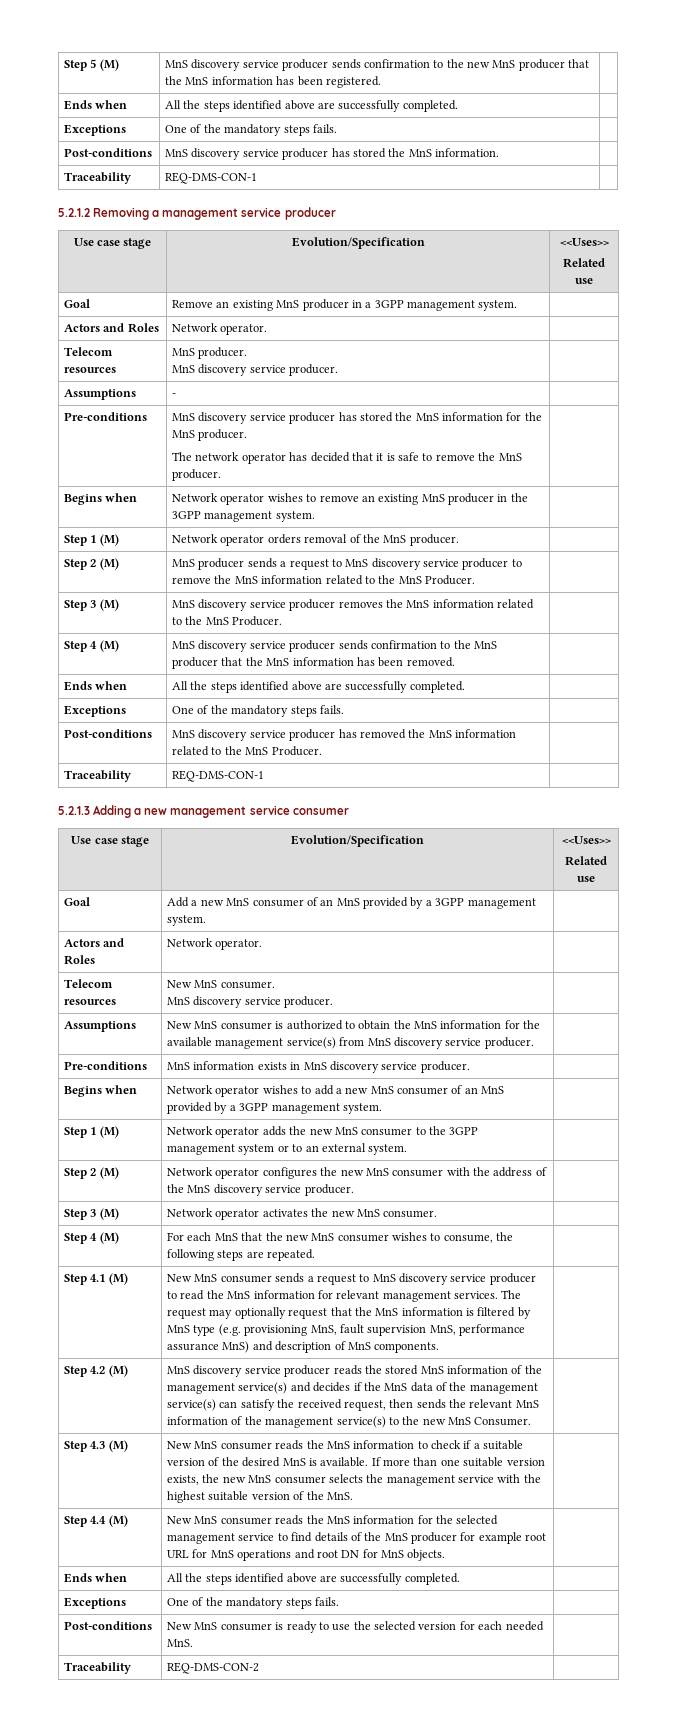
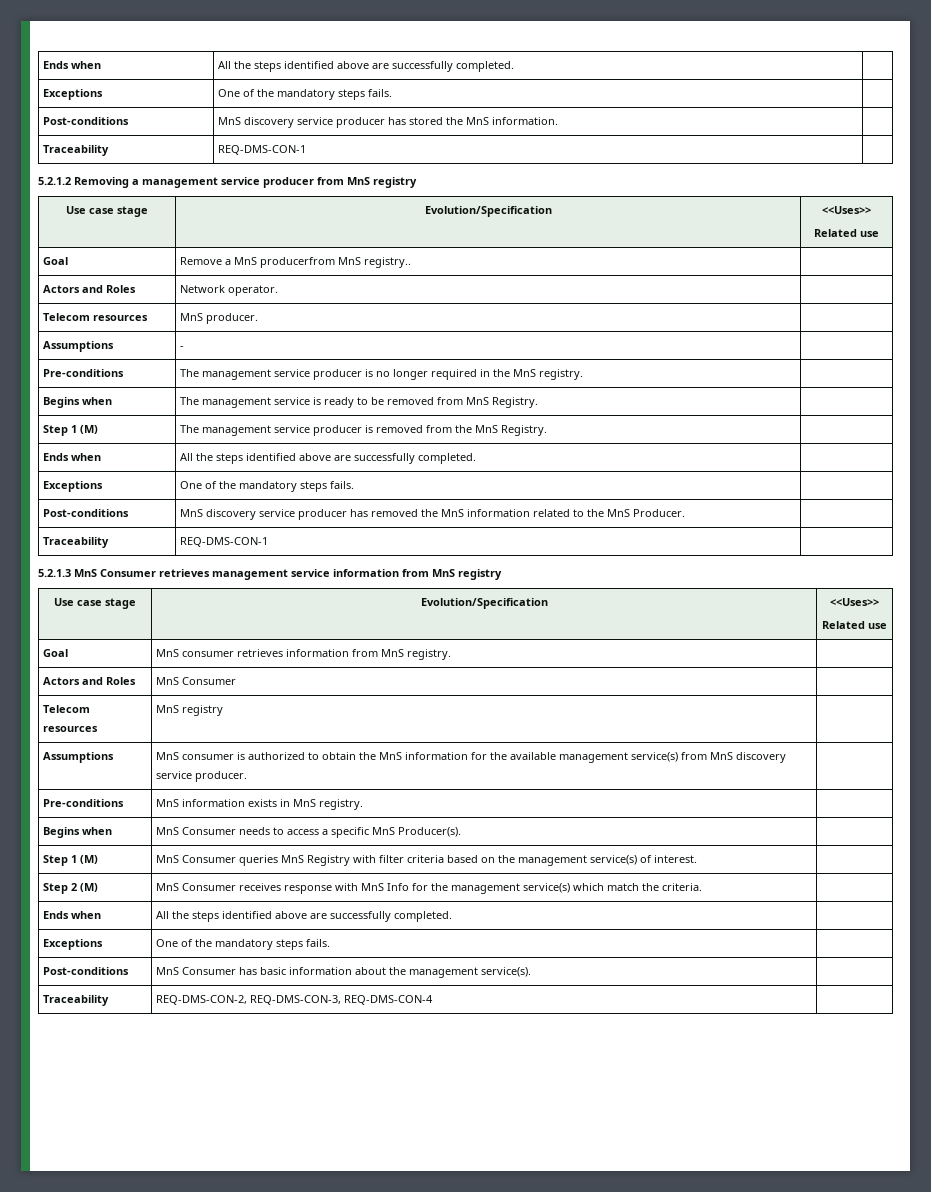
- Step 5 (M) | MnS discovery service producer sends confirmation to the new MnS producer that the MnS information has been registered. |
- 5.2.1.2 Removing a management service producer
+ 5.2.1.2 Removing a management service producer from MnS registry
- Goal | Remove an existing MnS producer in a 3GPP management system. |
+ Goal | Remove a MnS producerfrom MnS registry.. |
- Telecom resources | MnS producer.
- MnS discovery service producer. |
+ Telecom resources | MnS producer. |
- Pre-conditions | MnS discovery service producer has stored the MnS information for the MnS producer.
- The network operator has decided that it is safe to remove the MnS producer. |
- Begins when | Network operator wishes to remove an existing MnS producer in the 3GPP management system. |
- Step 1 (M) | Network operator orders removal of the MnS producer. |
- Step 2 (M) | MnS producer sends a request to MnS discovery service producer to remove the MnS information related to the MnS Producer. |
- Step 3 (M) | MnS discovery service producer removes the MnS information related to the MnS Producer. |
- Step 4 (M) | MnS discovery service producer sends confirmation to the MnS producer that the MnS information has been removed. |
+ Pre-conditions | The management service producer is no longer required in the MnS registry. |
+ Begins when | The management service is ready to be removed from MnS Registry. |
+ Step 1 (M) | The management service producer is removed from the MnS Registry. |
- 5.2.1.3 Adding a new management service consumer
+ 5.2.1.3 MnS Consumer retrieves management service information from MnS registry
  Use case stage | Evolution/Specification | <<Uses>>
  Related use
- Goal | Add a new MnS consumer of an MnS provided by a 3GPP management system. |
- Actors and Roles | Network operator. |
- Telecom resources | New MnS consumer.
- MnS discovery service producer. |
- Assumptions | New MnS consumer is authorized to obtain the MnS information for the available management service(s) from MnS discovery service producer. |
+ Goal | MnS consumer retrieves information from MnS registry. |
+ Actors and Roles | MnS Consumer |
+ Telecom resources | MnS registry |
+ Assumptions | MnS consumer is authorized to obtain the MnS information for the available management service(s) from MnS discovery service producer. |
- Pre-conditions | MnS information exists in MnS discovery service producer. |
- Begins when | Network operator wishes to add a new MnS consumer of an MnS provided by a 3GPP management system. |
- Step 1 (M) | Network operator adds the new MnS consumer to the 3GPP management system or to an external system. |
- Step 2 (M) | Network operator configures the new MnS consumer with the address of the MnS discovery service producer. |
- Step 3 (M) | Network operator activates the new MnS consumer. |
- Step 4 (M) | For each MnS that the new MnS consumer wishes to consume, the following steps are repeated. |
- Step 4.1 (M) | New MnS consumer sends a request to MnS discovery service producer to read the MnS information for relevant management services. The request may optionally request that the MnS information is filtered by MnS type (e.g. provisioning MnS, fault supervision MnS, performance assurance MnS) and description of MnS components. |
- Step 4.2 (M) | MnS discovery service producer reads the stored MnS information of the management service(s) and decides if the MnS data of the management service(s) can satisfy the received request, then sends the relevant MnS information of the management service(s) to the new MnS Consumer. |
- Step 4.3 (M) | New MnS consumer reads the MnS information to check if a suitable version of the desired MnS is available. If more than one suitable version exists, the new MnS consumer selects the management service with the highest suitable version of the MnS. |
- Step 4.4 (M) | New MnS consumer reads the MnS information for the selected management service to find details of the MnS producer for example root URL for MnS operations and root DN for MnS objects. |
+ Pre-conditions | MnS information exists in MnS registry. |
+ Begins when | MnS Consumer needs to access a specific MnS Producer(s). |
+ Step 1 (M) | MnS Consumer queries MnS Registry with filter criteria based on the management service(s) of interest. |
+ Step 2 (M) | MnS Consumer receives response with MnS Info for the management service(s) which match the criteria. |
- Post-conditions | New MnS consumer is ready to use the selected version for each needed MnS. |
- Traceability | REQ-DMS-CON-2 |
+ Post-conditions | MnS Consumer has basic information about the management service(s). |
+ Traceability | REQ-DMS-CON-2, REQ-DMS-CON-3, REQ-DMS-CON-4 |

